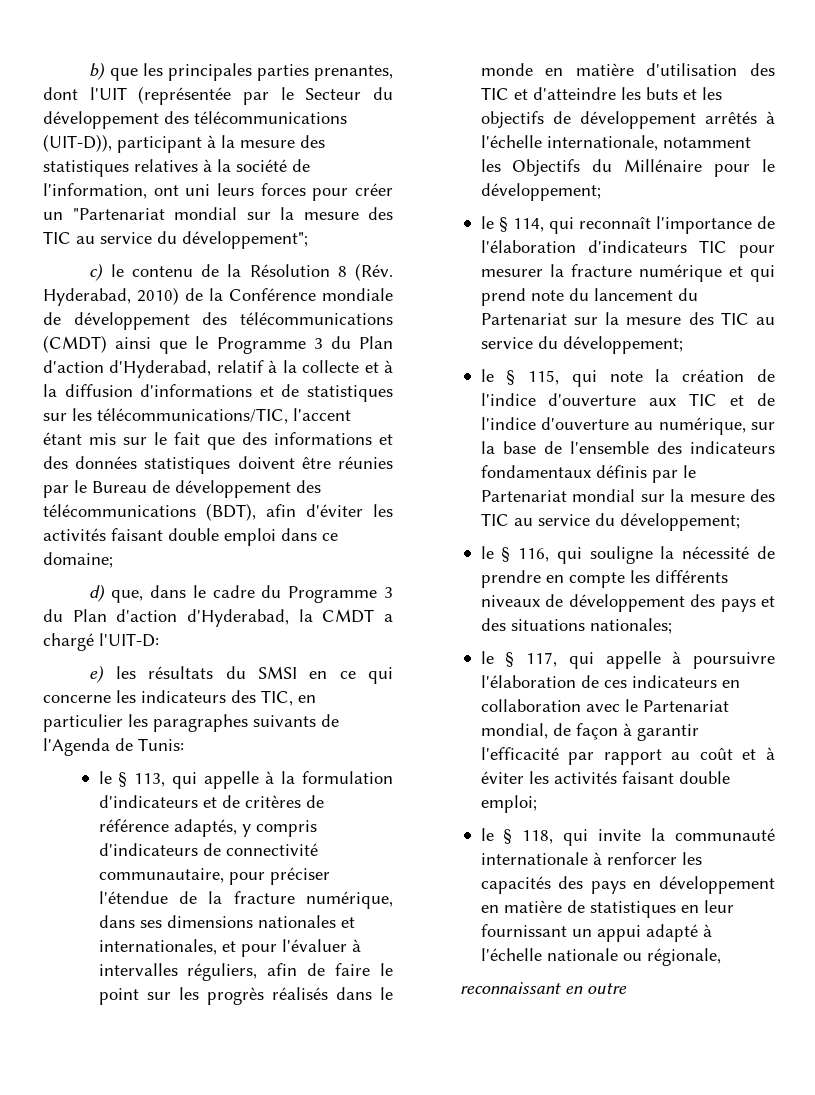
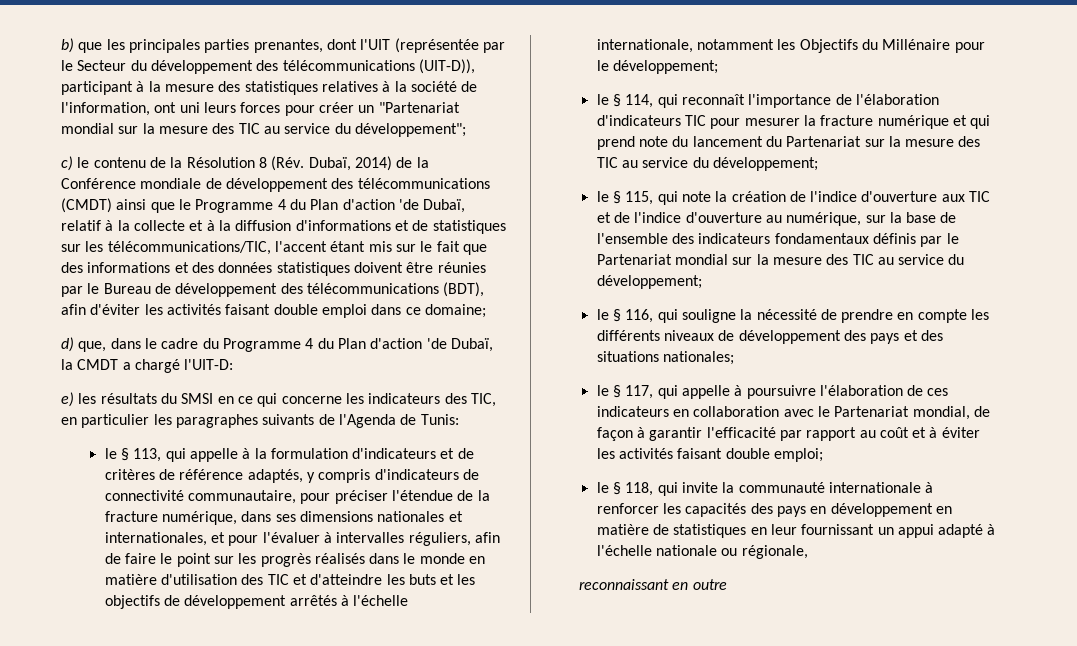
- c) le contenu de la Résolution 8 (Rév. Hyderabad, 2010) de la Conférence mondiale de développement des télécommunications (CMDT) ainsi que le Programme 3 du Plan d'action d'Hyderabad, relatif à la collecte et à la diffusion d'informations et de statistiques sur les télécommunications/TIC, l'accent étant mis sur le fait que des informations et des données statistiques doivent être réunies par le Bureau de développement des télécommunications (BDT), afin d'éviter les activités faisant double emploi dans ce domaine;
+ c) le contenu de la Résolution 8 (Rév. Dubaï, 2014) de la Conférence mondiale de développement des télécommunications (CMDT) ainsi que le Programme 4 du Plan d'action 'de Dubaï, relatif à la collecte et à la diffusion d'informations et de statistiques sur les télécommunications/TIC, l'accent étant mis sur le fait que des informations et des données statistiques doivent être réunies par le Bureau de développement des télécommunications (BDT), afin d'éviter les activités faisant double emploi dans ce domaine;
- d) que, dans le cadre du Programme 3 du Plan d'action d'Hyderabad, la CMDT a chargé l'UIT-D:
+ d) que, dans le cadre du Programme 4 du Plan d'action 'de Dubaï, la CMDT a chargé l'UIT-D:

